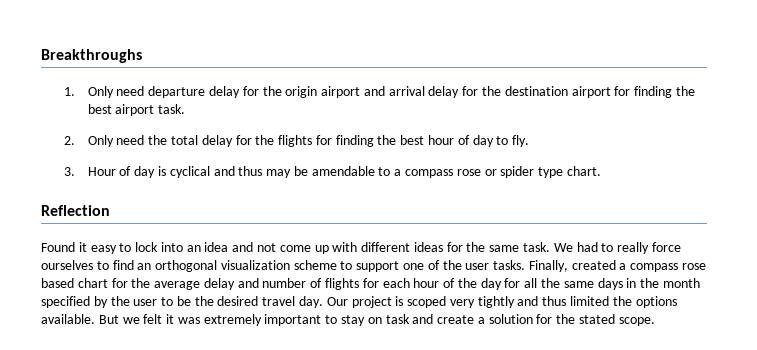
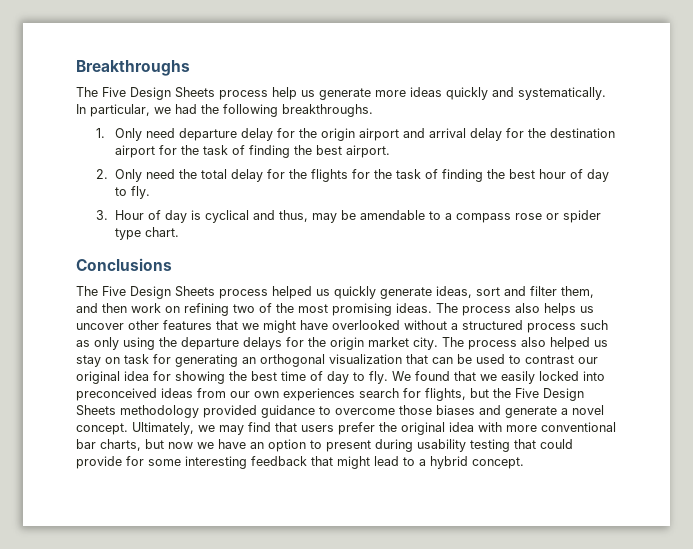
+ The Five Design Sheets process help us generate more ideas quickly and systematically. In particular, we had the following breakthroughs.
- 1. Only need departure delay for the origin airport and arrival delay for the destination airport for finding the best airport task.
+ 1. Only need departure delay for the origin airport and arrival delay for the destination airport for the task of finding the best airport.
- 2. Only need the total delay for the flights for finding the best hour of day to fly.
+ 2. Only need the total delay for the flights for the task of finding the best hour of day to fly.
- 3. Hour of day is cyclical and thus may be amendable to a compass rose or spider type chart.
+ 3. Hour of day is cyclical and thus, may be amendable to a compass rose or spider type chart.
- Reflection
- Found it easy to lock into an idea and not come up with different ideas for the same task. We had to really force ourselves to find an orthogonal visualization scheme to support one of the user tasks. Finally, created a compass rose based chart for the average delay and number of flights for each hour of the day for all the same days in the month specified by the user to be the desired travel day. Our project is scoped very tightly and thus limited the options available. But we felt it was extremely important to stay on task and create a solution for the stated scope.
+ Conclusions
+ The Five Design Sheets process helped us quickly generate ideas, sort and filter them, and then work on refining two of the most promising ideas. The process also helps us uncover other features that we might have overlooked without a structured process such as only using the departure delays for the origin market city. The process also helped us stay on task for generating an orthogonal visualization that can be used to contrast our original idea for showing the best time of day to fly. We found that we easily locked into preconceived ideas from our own experiences search for flights, but the Five Design Sheets methodology provided guidance to overcome those biases and generate a novel concept. Ultimately, we may find that users prefer the original idea with more conventional bar charts, but now we have an option to present during usability testing that could provide for some interesting feedback that might lead to a hybrid concept.

